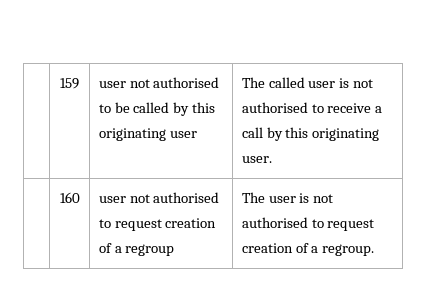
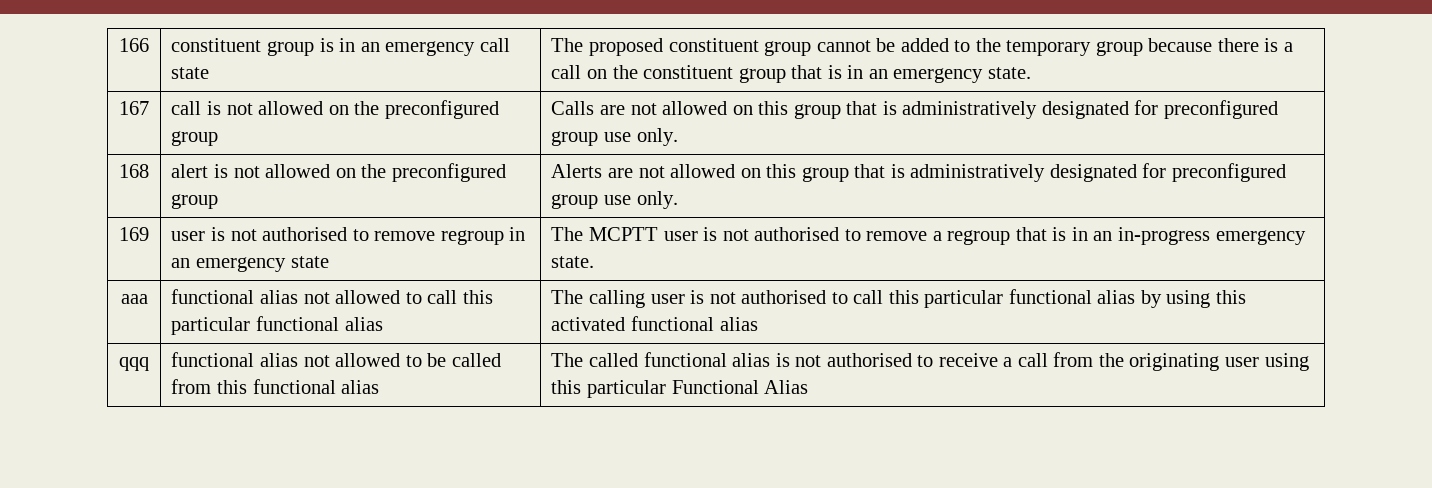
- | 159 | user not authorised to be called by this originating user | The called user is not authorised to receive a call by this originating user.
- | 160 | user not authorised to request creation of a regroup | The user is not authorised to request creation of a regroup.
+ 166 | constituent group is in an emergency call state | The proposed constituent group cannot be added to the temporary group because there is a call on the constituent group that is in an emergency state.
+ 167 | call is not allowed on the preconfigured group | Calls are not allowed on this group that is administratively designated for preconfigured group use only.
+ 168 | alert is not allowed on the preconfigured group | Alerts are not allowed on this group that is administratively designated for preconfigured group use only.
+ 169 | user is not authorised to remove regroup in an emergency state | The MCPTT user is not authorised to remove a regroup that is in an in-progress emergency state.
+ aaa | functional alias not allowed to call this particular functional alias | The calling user is not authorised to call this particular functional alias by using this activated functional alias
+ qqq | functional alias not allowed to be called from this functional alias | The called functional alias is not authorised to receive a call from the originating user using this particular Functional Alias

